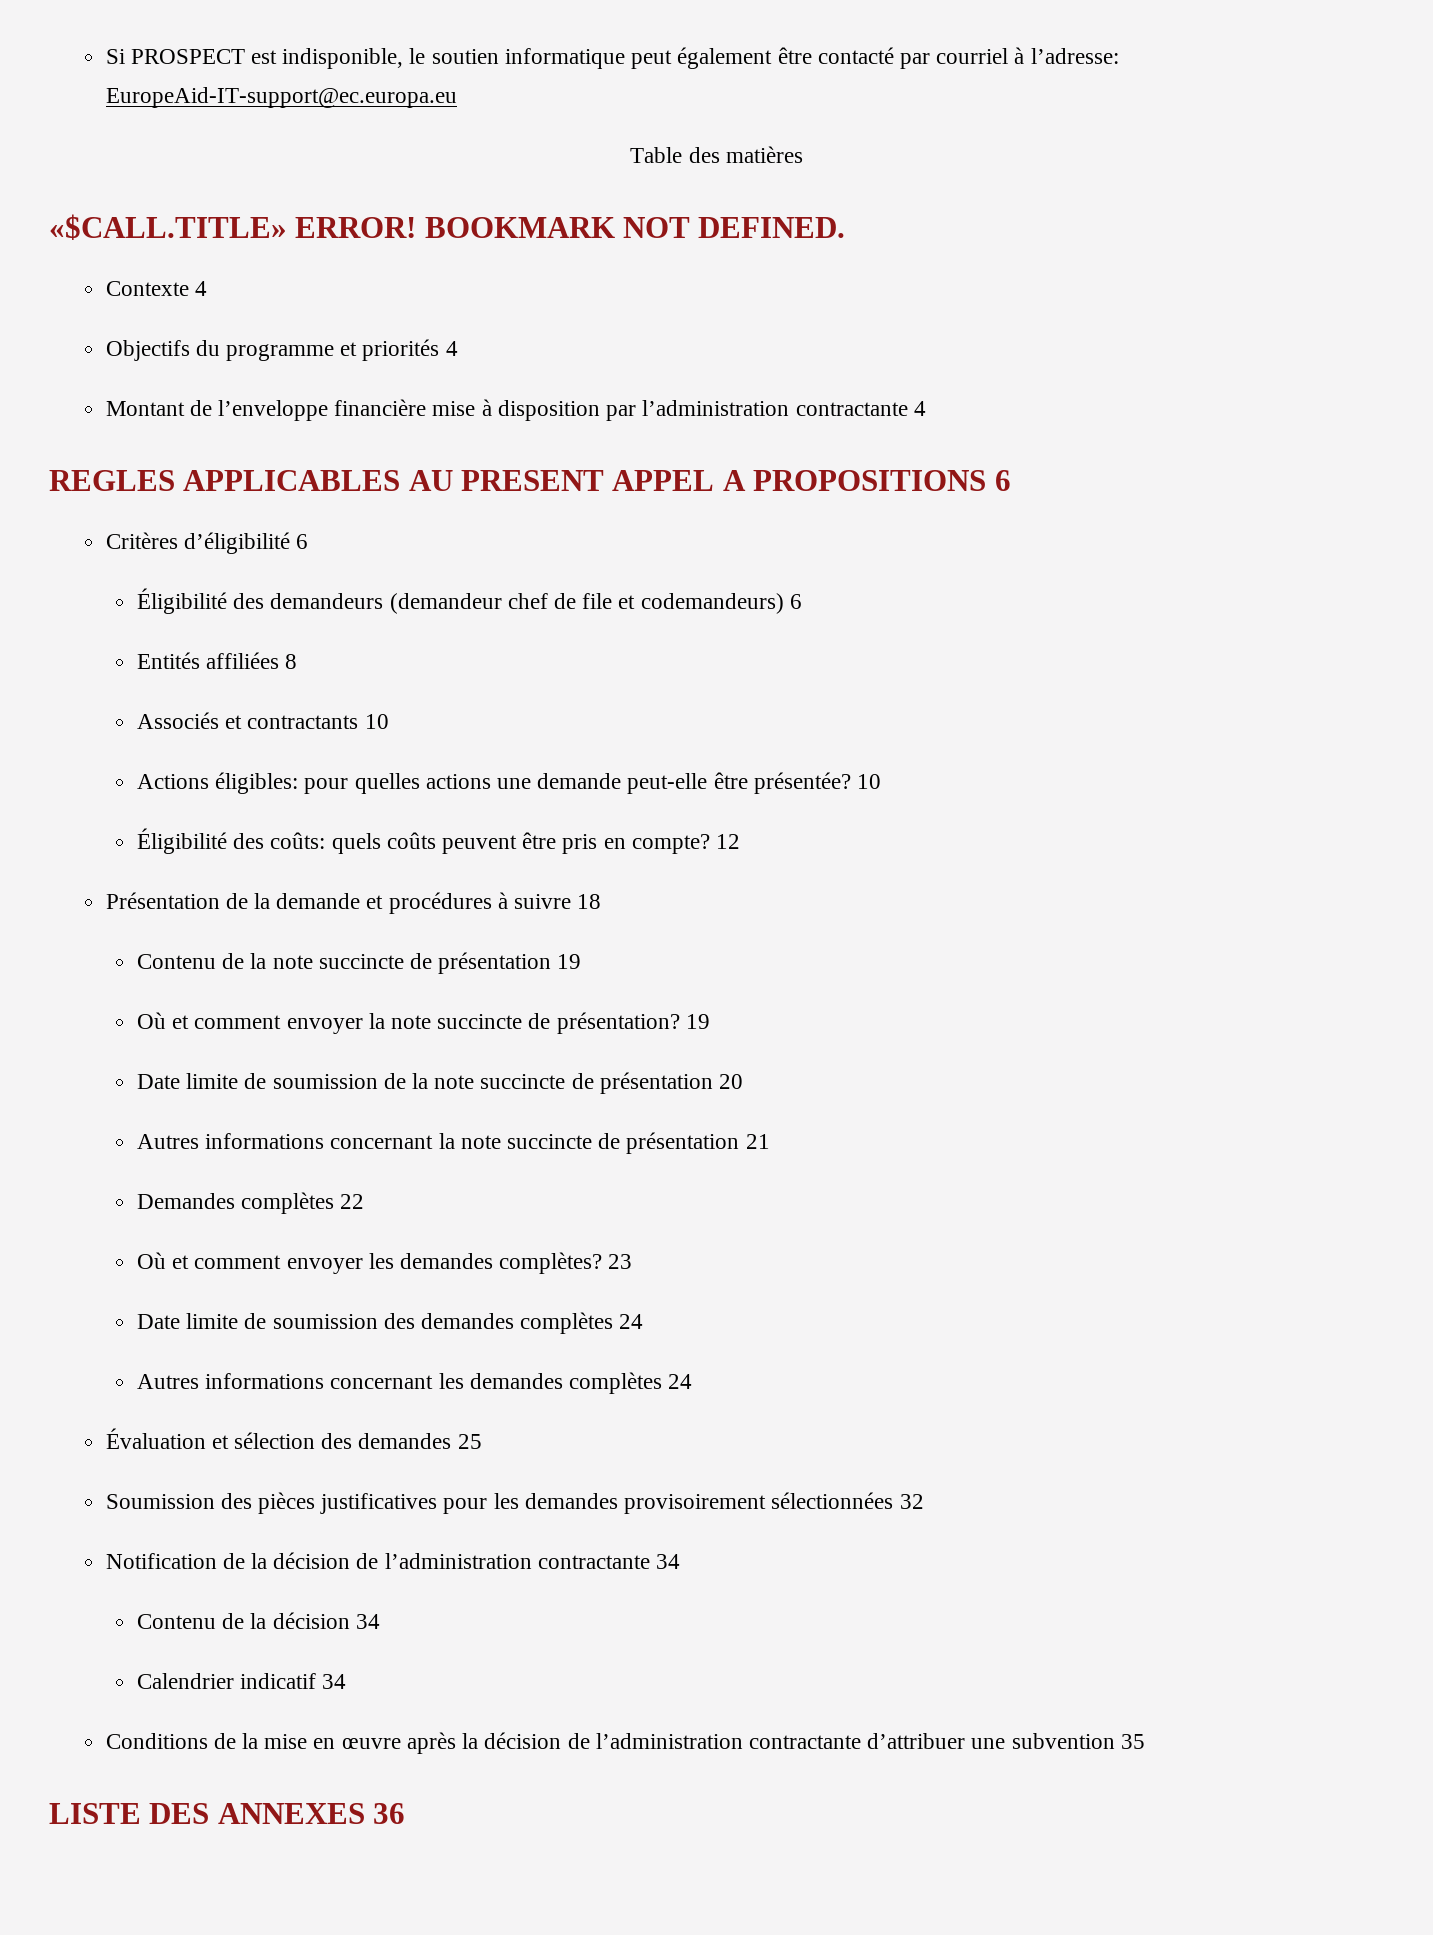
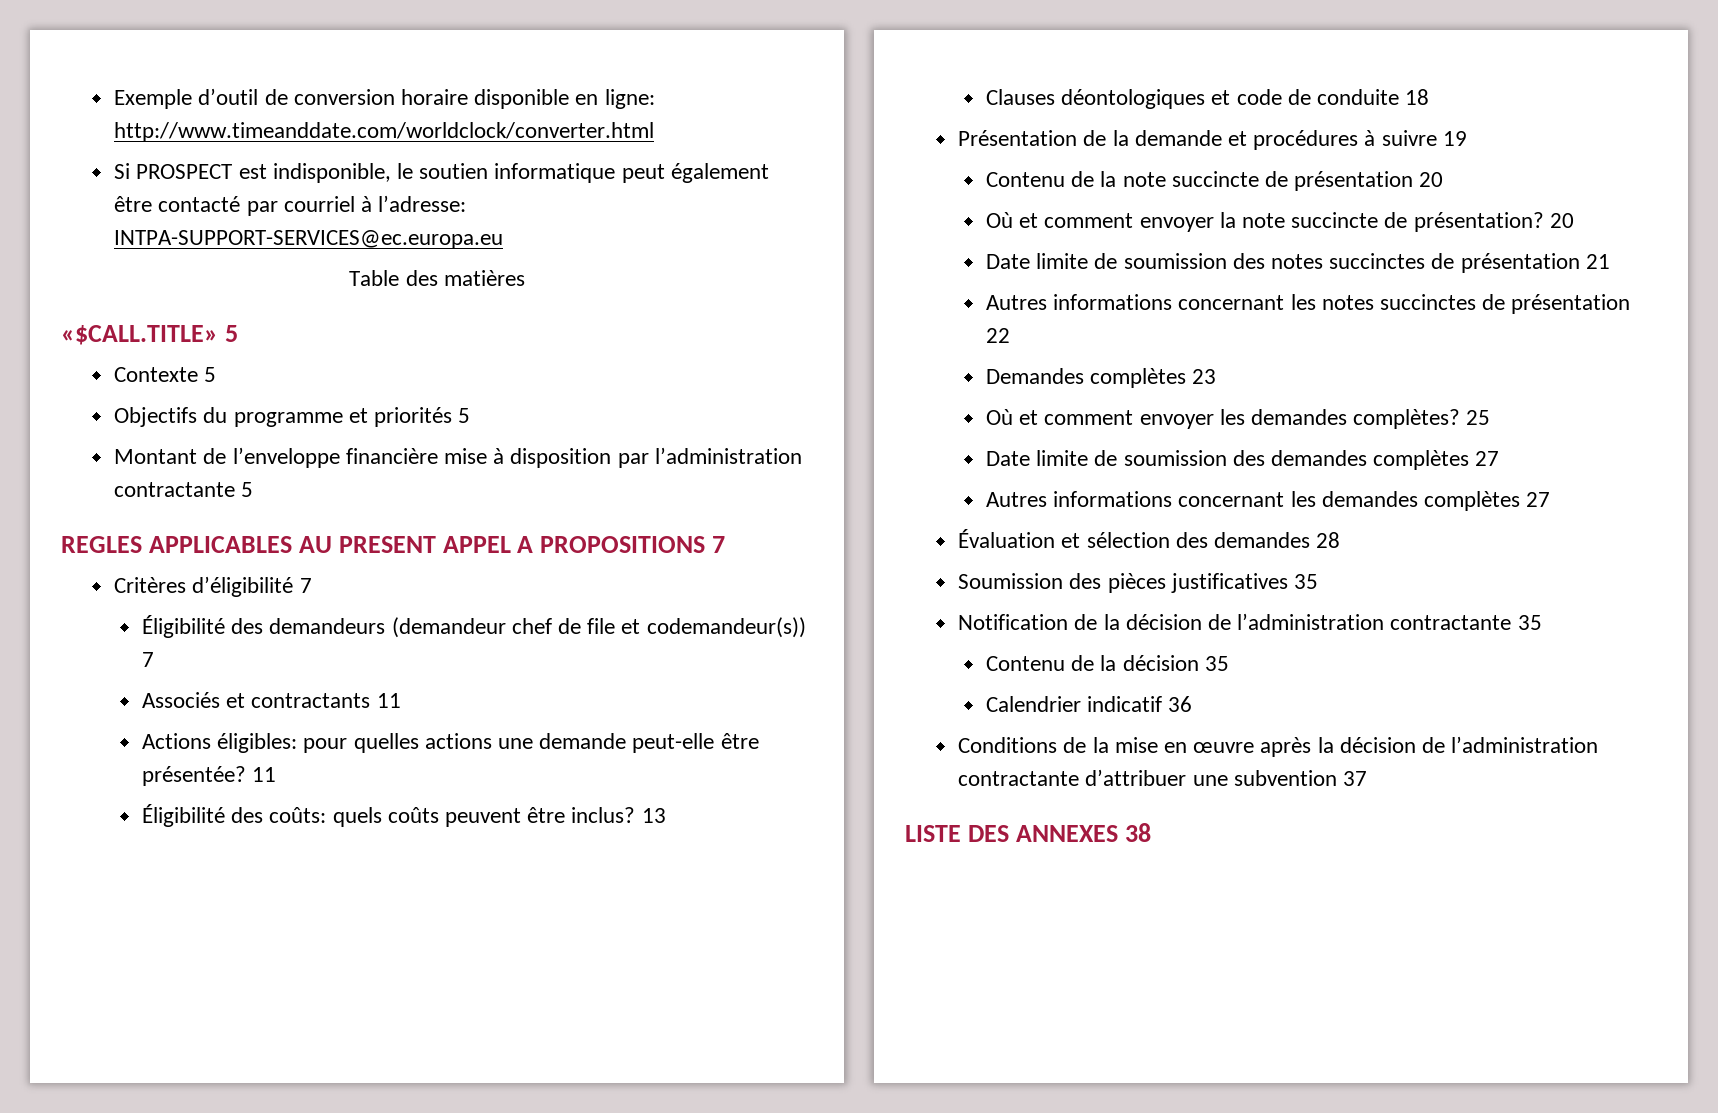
+ Exemple d’outil de conversion horaire disponible en ligne: http://www.timeanddate.com/worldclock/converter.html
- Si PROSPECT est indisponible, le soutien informatique peut également être contacté par courriel à l’adresse: EuropeAid-IT-support@ec.europa.eu
+ Si PROSPECT est indisponible, le soutien informatique peut également être contacté par courriel à l’adresse: INTPA-SUPPORT-SERVICES@ec.europa.eu
- «$CALL.TITLE» ERROR! BOOKMARK NOT DEFINED.
+ «$CALL.TITLE» 5
- Contexte 4
+ Contexte 5
- Objectifs du programme et priorités 4
+ Objectifs du programme et priorités 5
- Montant de l’enveloppe financière mise à disposition par l’administration contractante 4
+ Montant de l’enveloppe financière mise à disposition par l’administration contractante 5
- REGLES APPLICABLES AU PRESENT APPEL A PROPOSITIONS 6
+ REGLES APPLICABLES AU PRESENT APPEL A PROPOSITIONS 7
- Critères d’éligibilité 6
+ Critères d’éligibilité 7
- Éligibilité des demandeurs (demandeur chef de file et codemandeurs) 6
- Entités affiliées 8
+ Éligibilité des demandeurs (demandeur chef de file et codemandeur(s)) 7
- Associés et contractants 10
+ Associés et contractants 11
- Actions éligibles: pour quelles actions une demande peut-elle être présentée? 10
+ Actions éligibles: pour quelles actions une demande peut-elle être présentée? 11
- Éligibilité des coûts: quels coûts peuvent être pris en compte? 12
+ Éligibilité des coûts: quels coûts peuvent être inclus? 13
+ Clauses déontologiques et code de conduite 18
- Présentation de la demande et procédures à suivre 18
+ Présentation de la demande et procédures à suivre 19
- Contenu de la note succincte de présentation 19
+ Contenu de la note succincte de présentation 20
- Où et comment envoyer la note succincte de présentation? 19
- Date limite de soumission de la note succincte de présentation 20
- Autres informations concernant la note succincte de présentation 21
+ Où et comment envoyer la note succincte de présentation? 20
+ Date limite de soumission des notes succinctes de présentation 21
+ Autres informations concernant les notes succinctes de présentation 22
- Demandes complètes 22
+ Demandes complètes 23
- 23
+ 25
- Date limite de soumission des demandes complètes 24
+ Date limite de soumission des demandes complètes 27
- Autres informations concernant les demandes complètes 24
+ Autres informations concernant les demandes complètes 27
- Évaluation et sélection des demandes 25
+ Évaluation et sélection des demandes 28
- Soumission des pièces justificatives pour les demandes provisoirement sélectionnées 32
+ Soumission des pièces justificatives 35
- Notification de la décision de l’administration contractante 34
+ Notification de la décision de l’administration contractante 35
- Contenu de la décision 34
+ Contenu de la décision 35
- Calendrier indicatif 34
+ Calendrier indicatif 36
- Conditions de la mise en œuvre après la décision de l’administration contractante d’attribuer une subvention 35
+ Conditions de la mise en œuvre après la décision de l’administration contractante d’attribuer une subvention 37
- LISTE DES ANNEXES 36
+ LISTE DES ANNEXES 38

